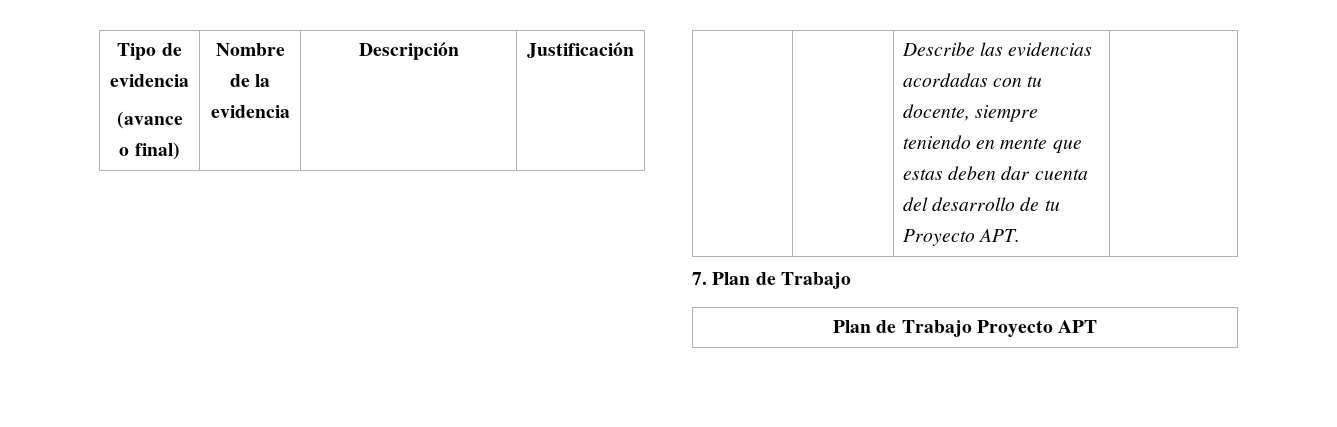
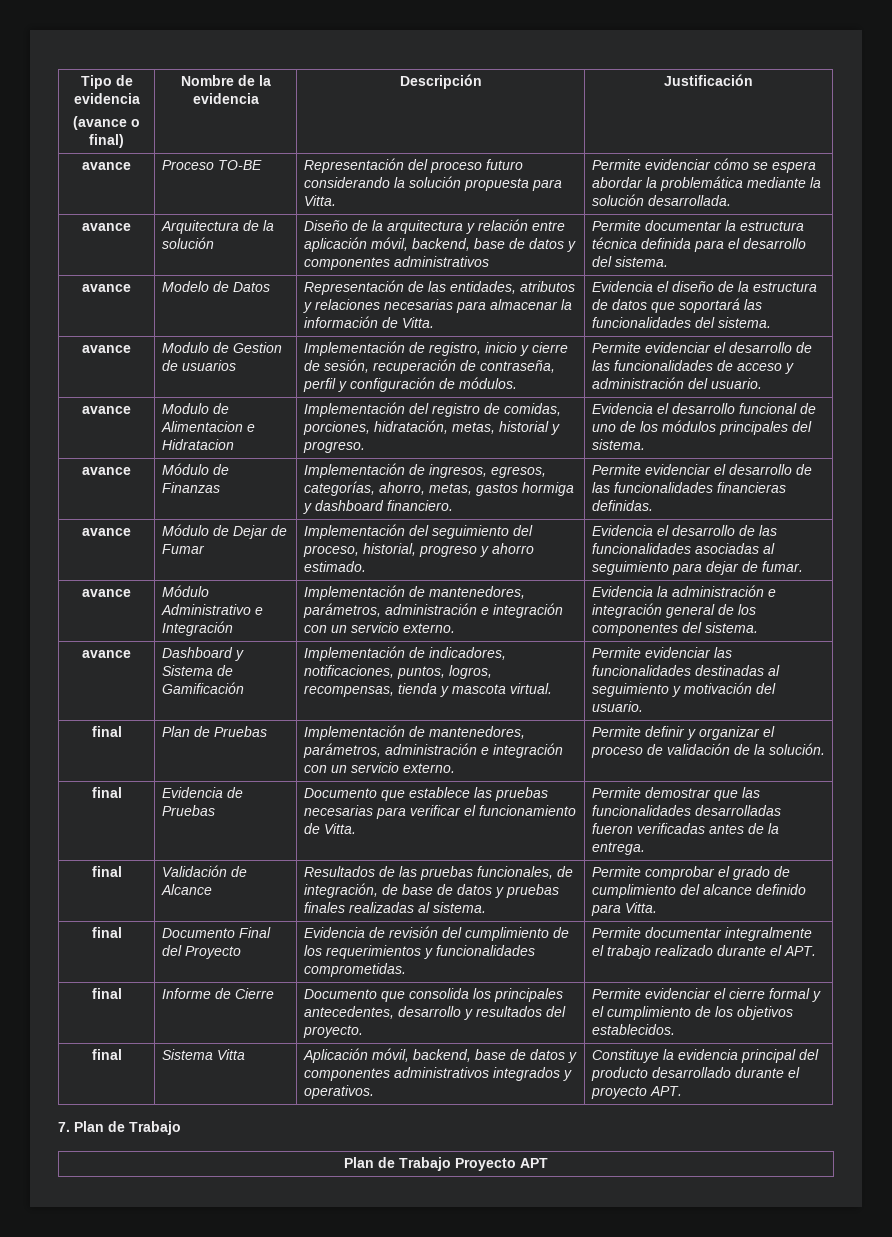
- | | Describe las evidencias acordadas con tu docente, siempre teniendo en mente que estas deben dar cuenta del desarrollo de tu Proyecto APT. |
+ avance | Proceso TO-BE | Representación del proceso futuro considerando la solución propuesta para Vitta. | Permite evidenciar cómo se espera abordar la problemática mediante la solución desarrollada.
+ avance | Arquitectura de la solución | Diseño de la arquitectura y relación entre aplicación móvil, backend, base de datos y componentes administrativos | Permite documentar la estructura técnica definida para el desarrollo del sistema.
+ avance | Modelo de Datos | Representación de las entidades, atributos y relaciones necesarias para almacenar la información de Vitta. | Evidencia el diseño de la estructura de datos que soportará las funcionalidades del sistema.
+ avance | Modulo de Gestion de usuarios | Implementación de registro, inicio y cierre de sesión, recuperación de contraseña, perfil y configuración de módulos. | Permite evidenciar el desarrollo de las funcionalidades de acceso y administración del usuario.
+ avance | Modulo de Alimentacion e Hidratacion | Implementación del registro de comidas, porciones, hidratación, metas, historial y progreso. | Evidencia el desarrollo funcional de uno de los módulos principales del sistema.
+ avance | Módulo de Finanzas | Implementación de ingresos, egresos, categorías, ahorro, metas, gastos hormiga y dashboard financiero. | Permite evidenciar el desarrollo de las funcionalidades financieras definidas.
+ avance | Módulo de Dejar de Fumar | Implementación del seguimiento del proceso, historial, progreso y ahorro estimado. | Evidencia el desarrollo de las funcionalidades asociadas al seguimiento para dejar de fumar.
+ avance | Módulo Administrativo e Integración | Implementación de mantenedores, parámetros, administración e integración con un servicio externo. | Evidencia la administración e integración general de los componentes del sistema.
+ avance | Dashboard y Sistema de Gamificación | Implementación de indicadores, notificaciones, puntos, logros, recompensas, tienda y mascota virtual. | Permite evidenciar las funcionalidades destinadas al seguimiento y motivación del usuario.
+ final | Plan de Pruebas | Implementación de mantenedores, parámetros, administración e integración con un servicio externo. | Permite definir y organizar el proceso de validación de la solución.
+ final | Evidencia de Pruebas | Documento que establece las pruebas necesarias para verificar el funcionamiento de Vitta. | Permite demostrar que las funcionalidades desarrolladas fueron verificadas antes de la entrega.
+ final | Validación de Alcance | Resultados de las pruebas funcionales, de integración, de base de datos y pruebas finales realizadas al sistema. | Permite comprobar el grado de cumplimiento del alcance definido para Vitta.
+ final | Documento Final del Proyecto | Evidencia de revisión del cumplimiento de los requerimientos y funcionalidades comprometidas. | Permite documentar integralmente el trabajo realizado durante el APT.
+ final | Informe de Cierre | Documento que consolida los principales antecedentes, desarrollo y resultados del proyecto. | Permite evidenciar el cierre formal y el cumplimiento de los objetivos establecidos.
+ final | Sistema Vitta | Aplicación móvil, backend, base de datos y componentes administrativos integrados y operativos. | Constituye la evidencia principal del producto desarrollado durante el proyecto APT.

